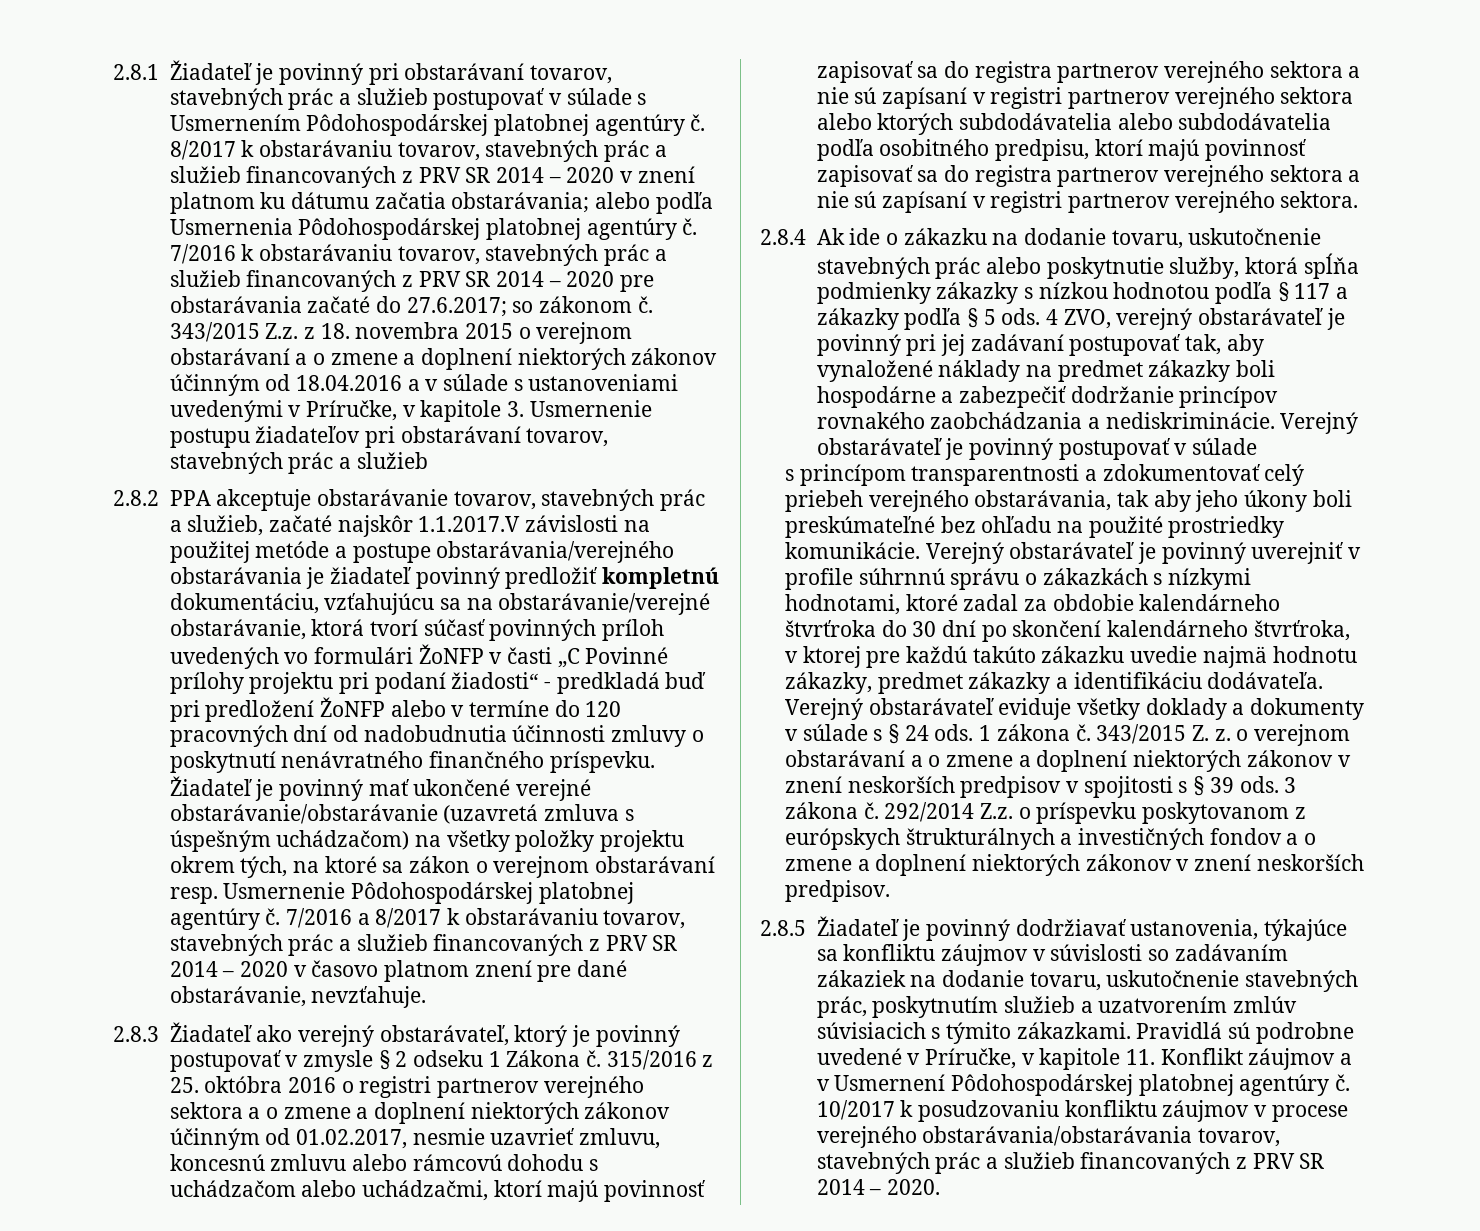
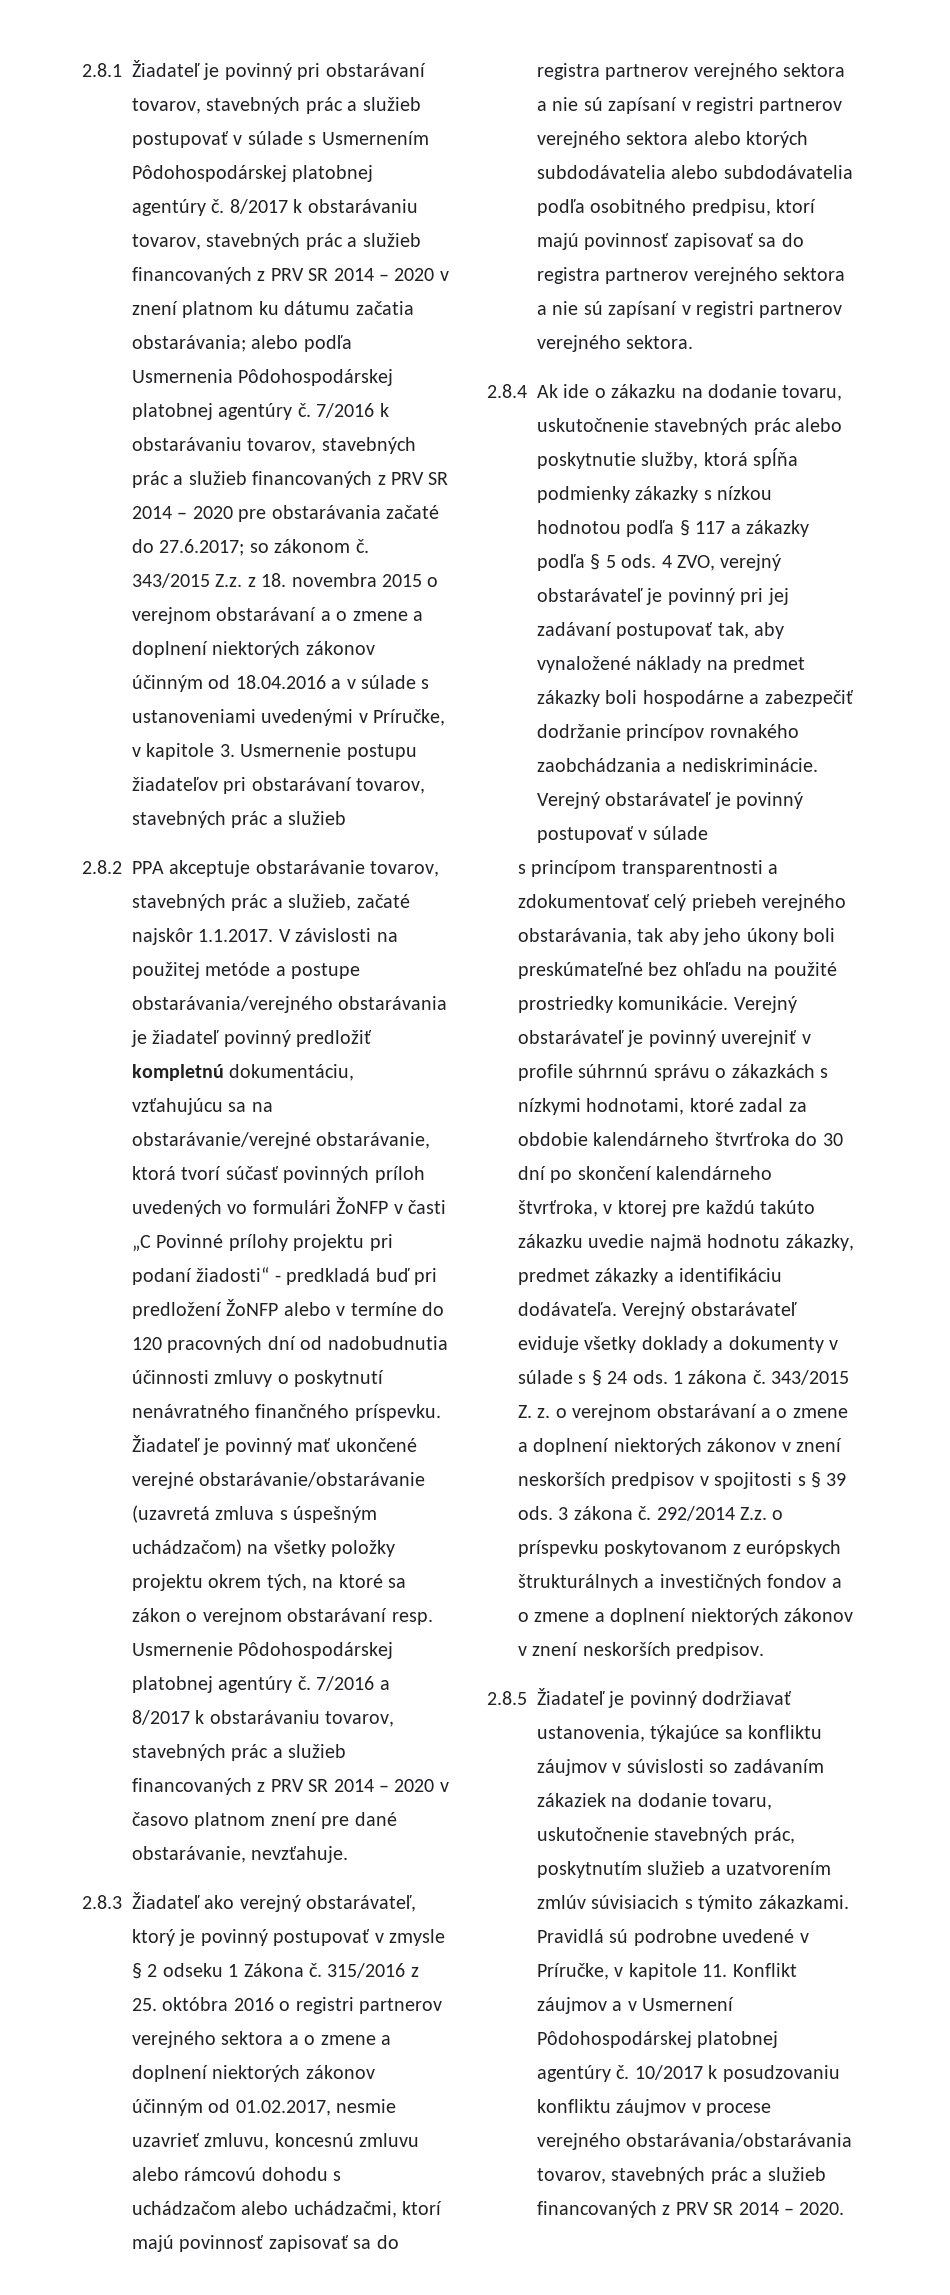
- 2.8.2 PPA akceptuje obstarávanie tovarov, stavebných prác a služieb, začaté najskôr 1.1.2017.V závislosti na použitej metóde a postupe obstarávania/verejného obstarávania je žiadateľ povinný predložiť kompletnú dokumentáciu, vzťahujúcu sa na obstarávanie/verejné obstarávanie, ktorá tvorí súčasť povinných príloh uvedených vo formulári ŽoNFP v časti „C Povinné prílohy projektu pri podaní žiadosti“ - predkladá buď pri predložení ŽoNFP alebo v termíne do 120 pracovných dní od nadobudnutia účinnosti zmluvy o poskytnutí nenávratného finančného príspevku.
+ 2.8.2 PPA akceptuje obstarávanie tovarov, stavebných prác a služieb, začaté najskôr 1.1.2017. V závislosti na použitej metóde a postupe obstarávania/verejného obstarávania je žiadateľ povinný predložiť kompletnú dokumentáciu, vzťahujúcu sa na obstarávanie/verejné obstarávanie, ktorá tvorí súčasť povinných príloh uvedených vo formulári ŽoNFP v časti „C Povinné prílohy projektu pri podaní žiadosti“ - predkladá buď pri predložení ŽoNFP alebo v termíne do 120 pracovných dní od nadobudnutia účinnosti zmluvy o poskytnutí nenávratného finančného príspevku.

